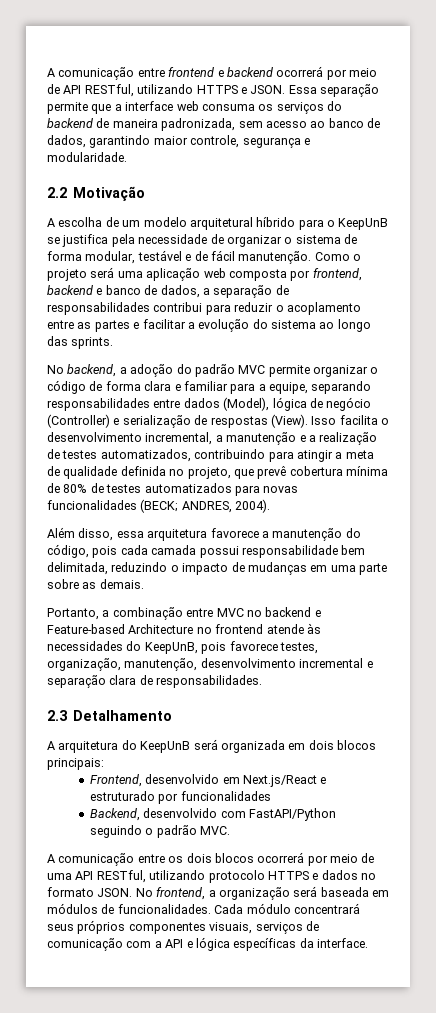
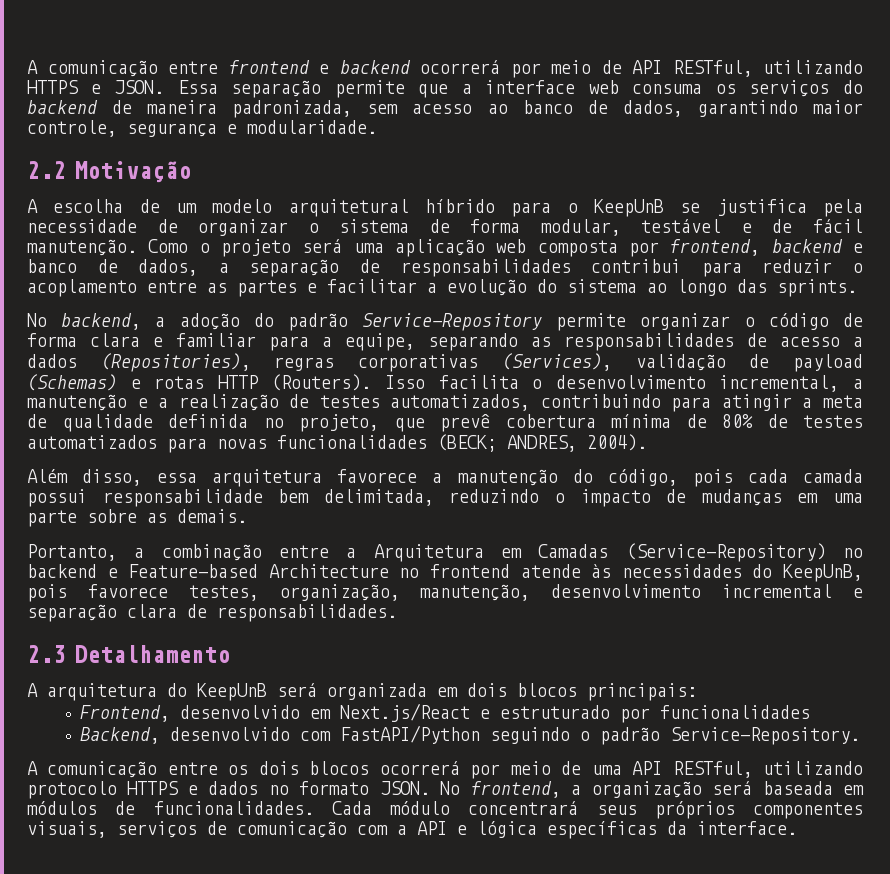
- No backend, a adoção do padrão MVC permite organizar o código de forma clara e familiar para a equipe, separando responsabilidades entre dados (Model), lógica de negócio (Controller) e serialização de respostas (View).
+ No backend, a adoção do padrão Service-Repository permite organizar o código de forma clara e familiar para a equipe, separando as responsabilidades de acesso a dados (Repositories), regras corporativas (Services), validação de payload (Schemas) e rotas HTTP (Routers).
- Portanto, a combinação entre MVC no backend e Feature-based Architecture no frontend atende às necessidades do KeepUnB, pois favorece testes, organização, manutenção, desenvolvimento incremental e separação clara de responsabilidades.
+ Portanto, a combinação entre a Arquitetura em Camadas (Service-Repository) no backend e Feature-based Architecture no frontend atende às necessidades do KeepUnB, pois favorece testes, organização, manutenção, desenvolvimento incremental e separação clara de responsabilidades.
- Backend, desenvolvido com FastAPI/Python seguindo o padrão MVC.
+ Backend, desenvolvido com FastAPI/Python seguindo o padrão Service-Repository.

